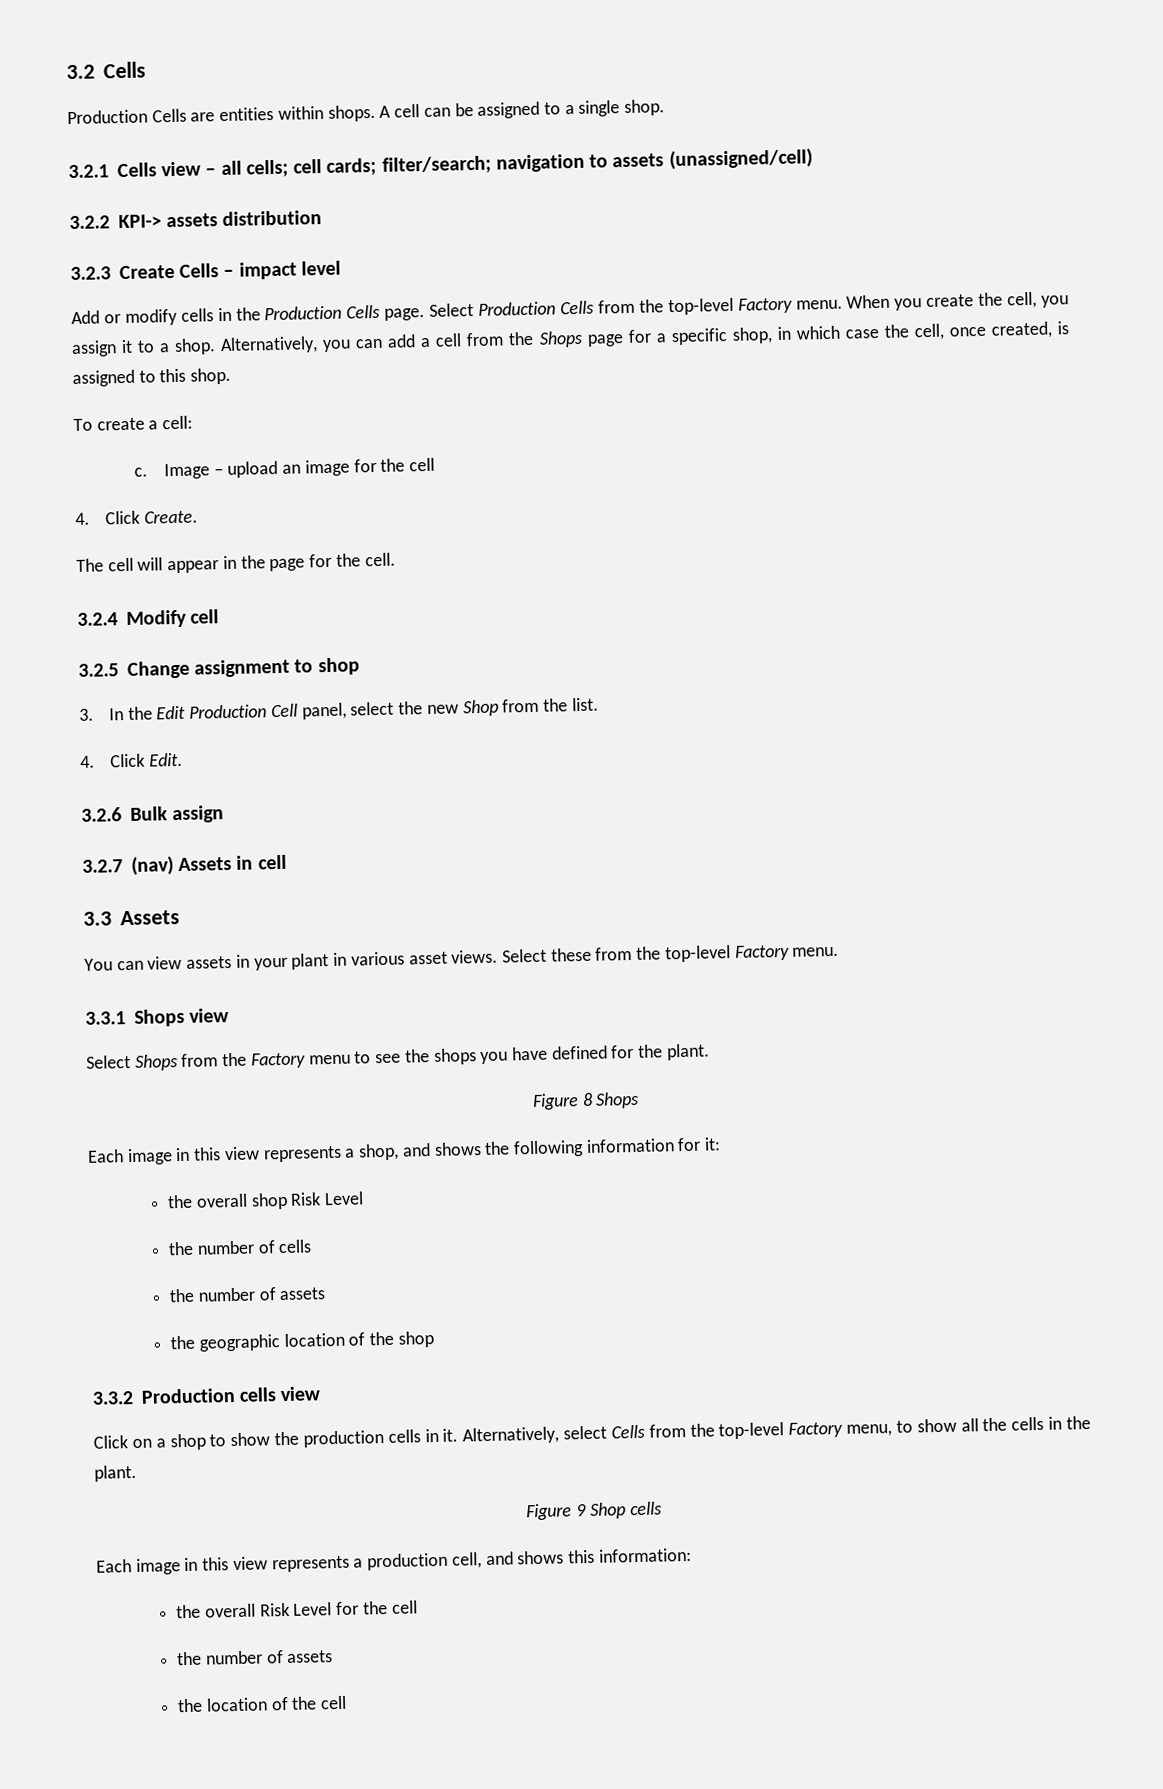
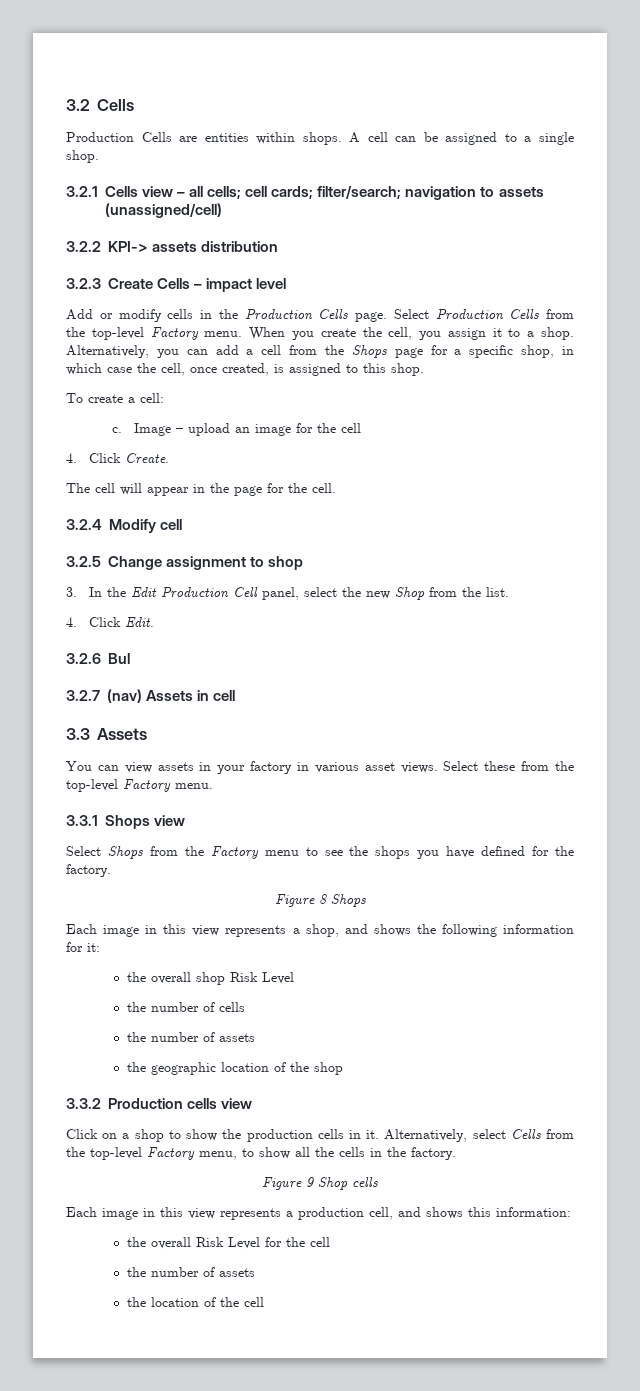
- 3.2.6 Bulk assign
+ 3.2.6 Bul
- You can view assets in your plant in various asset views.
+ You can view assets in your factory in various asset views.
- Select Shops from the Factory menu to see the shops you have defined for the plant.
+ Select Shops from the Factory menu to see the shops you have defined for the factory.
- Alternatively, select Cells from the top-level Factory menu, to show all the cells in the plant.
+ Alternatively, select Cells from the top-level Factory menu, to show all the cells in the factory.

